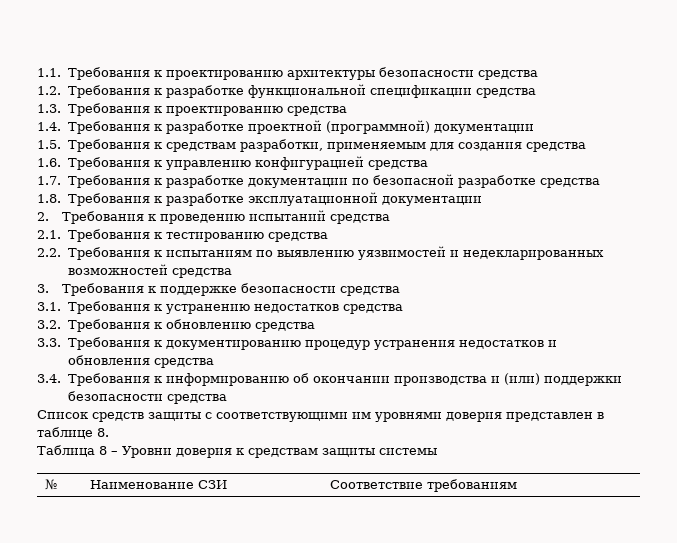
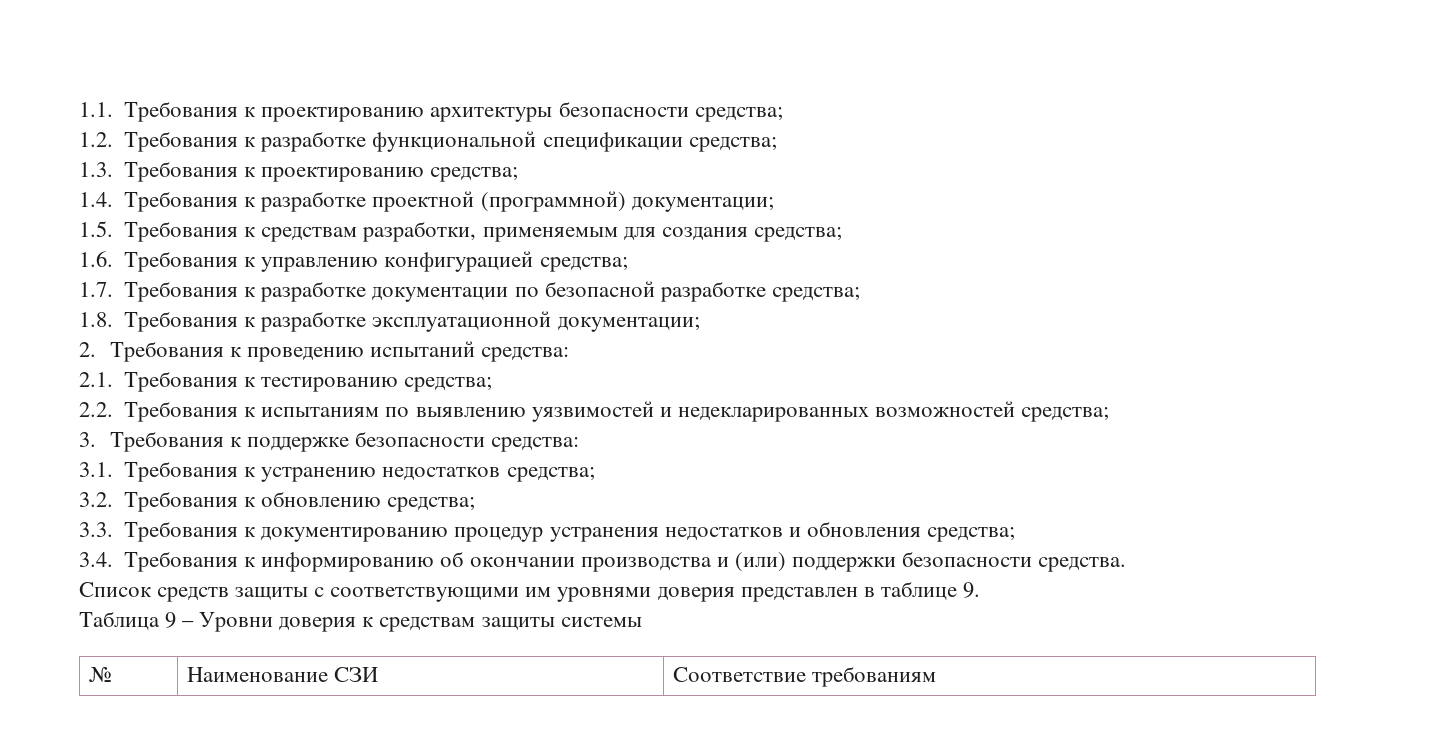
- 1.1. Требования к проектированию архитектуры безопасности средства
+ 1.1. Требования к проектированию архитектуры безопасности средства;
- 1.2. Требования к разработке функциональной спецификации средства
+ 1.2. Требования к разработке функциональной спецификации средства;
- 1.3. Требования к проектированию средства
+ 1.3. Требования к проектированию средства;
- 1.4. Требования к разработке проектной (программной) документации
+ 1.4. Требования к разработке проектной (программной) документации;
- 1.5. Требования к средствам разработки, применяемым для создания средства
+ 1.5. Требования к средствам разработки, применяемым для создания средства;
- 1.6. Требования к управлению конфигурацией средства
+ 1.6. Требования к управлению конфигурацией средства;
- 1.7. Требования к разработке документации по безопасной разработке средства
+ 1.7. Требования к разработке документации по безопасной разработке средства;
- 1.8. Требования к разработке эксплуатационной документации
+ 1.8. Требования к разработке эксплуатационной документации;
- 2. Требования к проведению испытаний средства
+ 2. Требования к проведению испытаний средства:
- 2.1. Требования к тестированию средства
+ 2.1. Требования к тестированию средства;
- 2.2. Требования к испытаниям по выявлению уязвимостей и недекларированных возможностей средства
+ 2.2. Требования к испытаниям по выявлению уязвимостей и недекларированных возможностей средства;
- 3. Требования к поддержке безопасности средства
+ 3. Требования к поддержке безопасности средства:
- 3.1. Требования к устранению недостатков средства
+ 3.1. Требования к устранению недостатков средства;
- 3.2. Требования к обновлению средства
+ 3.2. Требования к обновлению средства;
- 3.3. Требования к документированию процедур устранения недостатков и обновления средства
+ 3.3. Требования к документированию процедур устранения недостатков и обновления средства;
- 3.4. Требования к информированию об окончании производства и (или) поддержки безопасности средства
+ 3.4. Требования к информированию об окончании производства и (или) поддержки безопасности средства.
- Список средств защиты с соответствующими им уровнями доверия представлен в таблице 8.
+ Список средств защиты с соответствующими им уровнями доверия представлен в таблице 9.
- Таблица 8 – Уровни доверия к средствам защиты системы
+ Таблица 9 – Уровни доверия к средствам защиты системы

